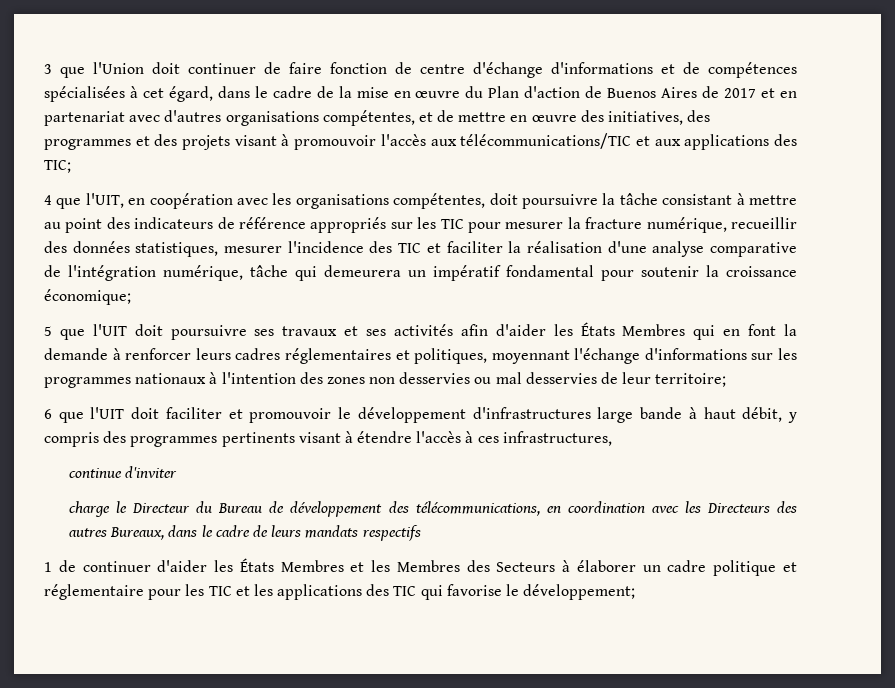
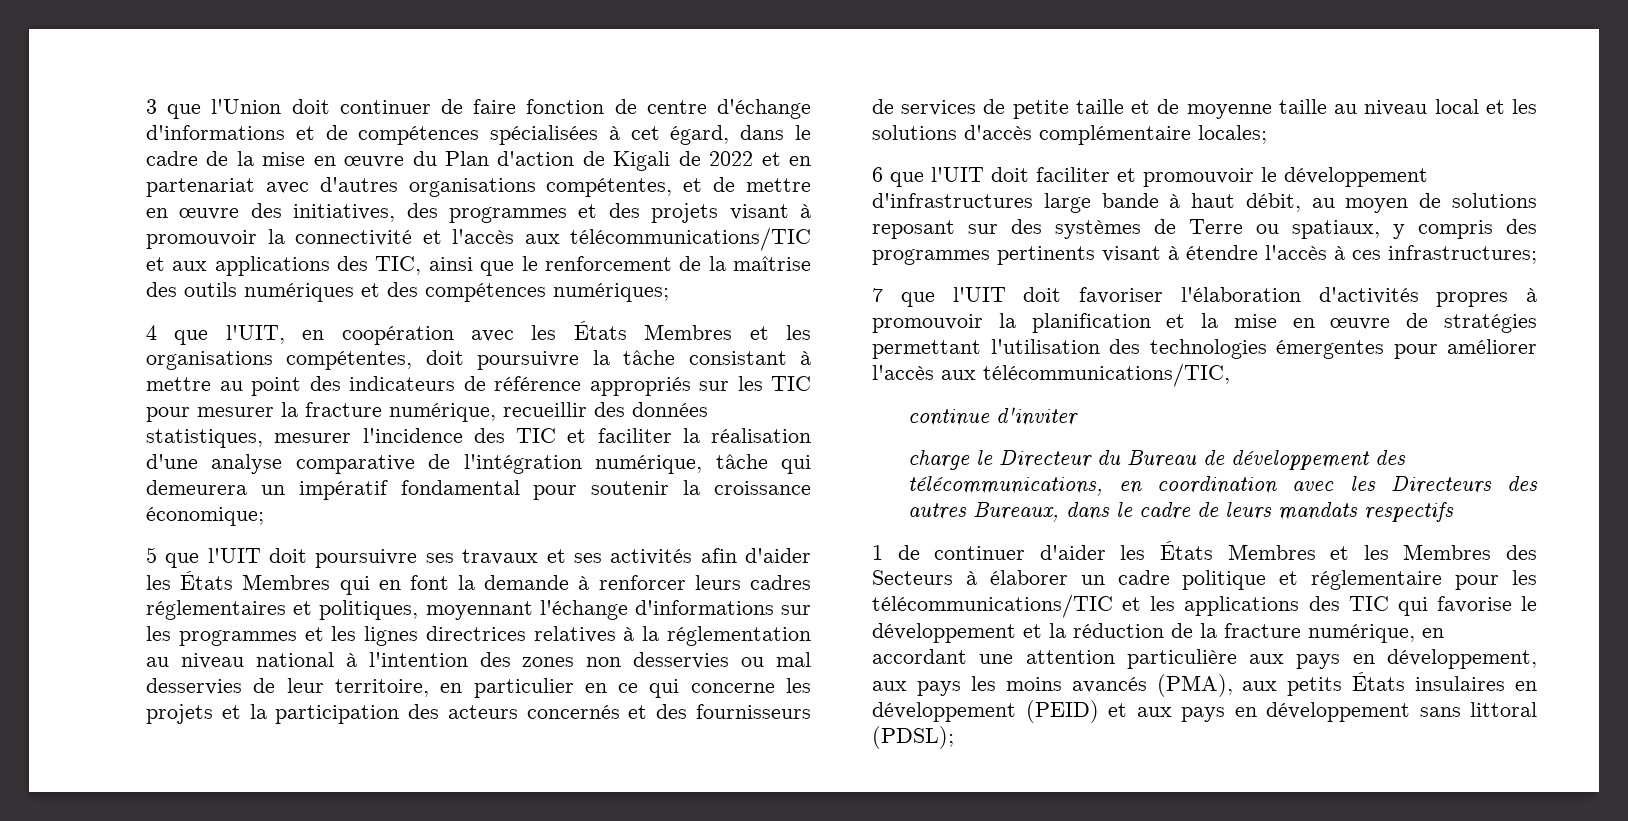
- 3 que l'Union doit continuer de faire fonction de centre d'échange d'informations et de compétences spécialisées à cet égard, dans le cadre de la mise en œuvre du Plan d'action de Buenos Aires de 2017 et en partenariat avec d'autres organisations compétentes, et de mettre en œuvre des initiatives, des programmes et des projets visant à promouvoir l'accès aux télécommunications/TIC et aux applications des TIC;
+ 3 que l'Union doit continuer de faire fonction de centre d'échange d'informations et de compétences spécialisées à cet égard, dans le cadre de la mise en œuvre du Plan d'action de Kigali de 2022 et en partenariat avec d'autres organisations compétentes, et de mettre en œuvre des initiatives, des programmes et des projets visant à promouvoir la connectivité et l'accès aux télécommunications/TIC et aux applications des TIC, ainsi que le renforcement de la maîtrise des outils numériques et des compétences numériques;
- 4 que l'UIT, en coopération avec les organisations compétentes, doit poursuivre la tâche consistant à mettre au point des indicateurs de référence appropriés sur les TIC pour mesurer la fracture numérique, recueillir des données statistiques, mesurer l'incidence des TIC et faciliter la réalisation d'une analyse comparative de l'intégration numérique, tâche qui demeurera un impératif fondamental pour soutenir la croissance économique;
+ 4 que l'UIT, en coopération avec les États Membres et les organisations compétentes, doit poursuivre la tâche consistant à mettre au point des indicateurs de référence appropriés sur les TIC pour mesurer la fracture numérique, recueillir des données statistiques, mesurer l'incidence des TIC et faciliter la réalisation d'une analyse comparative de l'intégration numérique, tâche qui demeurera un impératif fondamental pour soutenir la croissance économique;
- 5 que l'UIT doit poursuivre ses travaux et ses activités afin d'aider les États Membres qui en font la demande à renforcer leurs cadres réglementaires et politiques, moyennant l'échange d'informations sur les programmes nationaux à l'intention des zones non desservies ou mal desservies de leur territoire;
+ 5 que l'UIT doit poursuivre ses travaux et ses activités afin d'aider les États Membres qui en font la demande à renforcer leurs cadres réglementaires et politiques, moyennant l'échange d'informations sur les programmes et les lignes directrices relatives à la réglementation au niveau national à l'intention des zones non desservies ou mal desservies de leur territoire, en particulier en ce qui concerne les projets et la participation des acteurs concernés et des fournisseurs de services de petite taille et de moyenne taille au niveau local et les solutions d'accès complémentaire locales;
- 6 que l'UIT doit faciliter et promouvoir le développement d'infrastructures large bande à haut débit, y compris des programmes pertinents visant à étendre l'accès à ces infrastructures,
+ 6 que l'UIT doit faciliter et promouvoir le développement d'infrastructures large bande à haut débit, au moyen de solutions reposant sur des systèmes de Terre ou spatiaux, y compris des programmes pertinents visant à étendre l'accès à ces infrastructures;
+ 7 que l'UIT doit favoriser l'élaboration d'activités propres à promouvoir la planification et la mise en œuvre de stratégies permettant l'utilisation des technologies émergentes pour améliorer l'accès aux télécommunications/TIC,
- 1 de continuer d'aider les États Membres et les Membres des Secteurs à élaborer un cadre politique et réglementaire pour les TIC et les applications des TIC qui favorise le développement;
+ 1 de continuer d'aider les États Membres et les Membres des Secteurs à élaborer un cadre politique et réglementaire pour les télécommunications/TIC et les applications des TIC qui favorise le développement et la réduction de la fracture numérique, en accordant une attention particulière aux pays en développement, aux pays les moins avancés (PMA), aux petits États insulaires en développement (PEID) et aux pays en développement sans littoral (PDSL);

